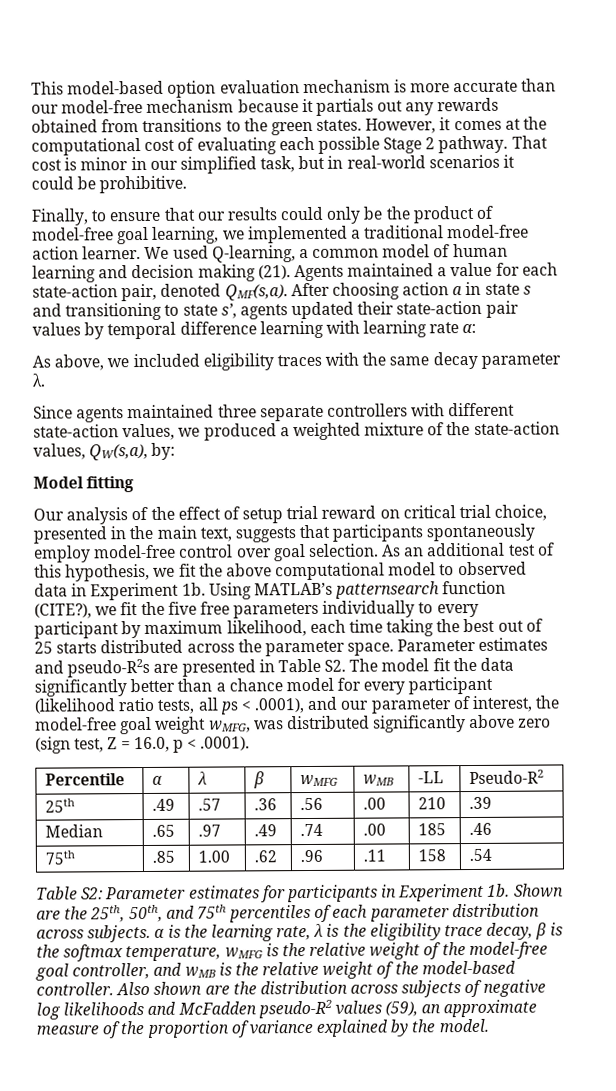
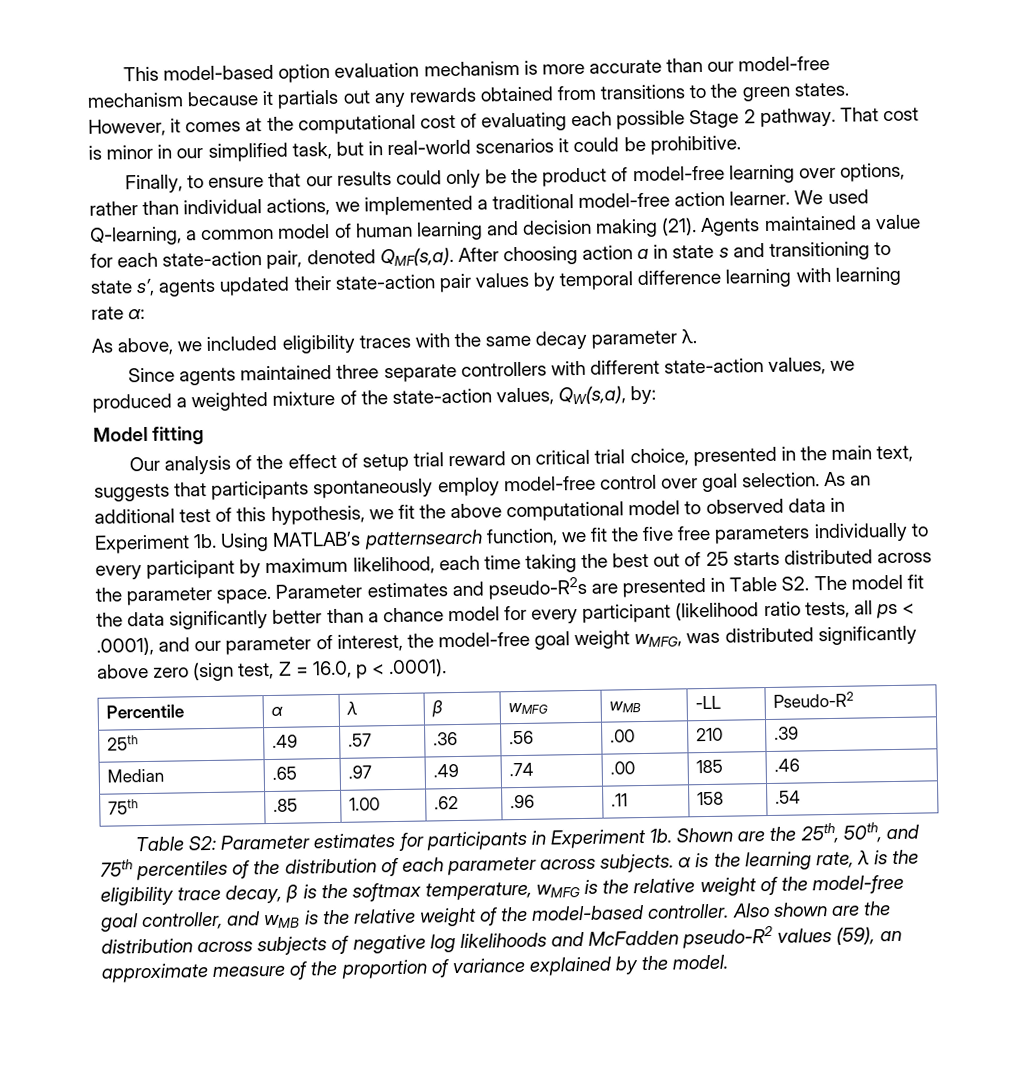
- Finally, to ensure that our results could only be the product of model-free goal learning, we implemented a traditional model-free action learner.
+ Finally, to ensure that our results could only be the product of model-free learning over options, rather than individual actions, we implemented a traditional model-free action learner.
- Using MATLAB’s patternsearch function (CITE?), we fit the five free parameters individually to every participant by maximum likelihood, each time taking the best out of 25 starts distributed across the parameter space.
+ Using MATLAB’s patternsearch function, we fit the five free parameters individually to every participant by maximum likelihood, each time taking the best out of 25 starts distributed across the parameter space.
- Shown are the 25th, 50th, and 75th percentiles of each parameter distribution across subjects. α is the learning rate, λ is the eligibility trace decay, β is the softmax temperature, wMFG is the relative weight of the model-free goal controller, and wMB is the relative weight of the model-based controller.
+ Shown are the 25th, 50th, and 75th percentiles of the distribution of each parameter across subjects. α is the learning rate, λ is the eligibility trace decay, β is the softmax temperature, wMFG is the relative weight of the model-free goal controller, and wMB is the relative weight of the model-based controller.

